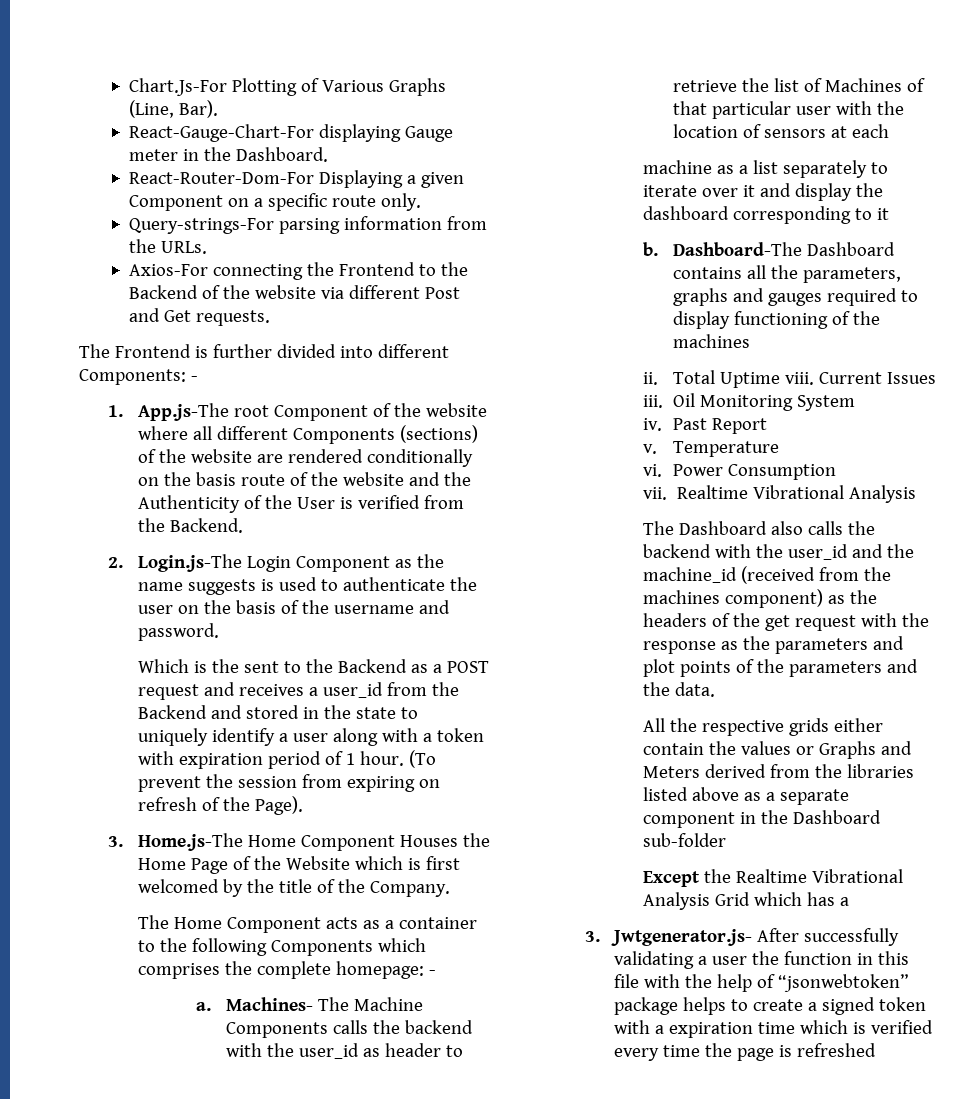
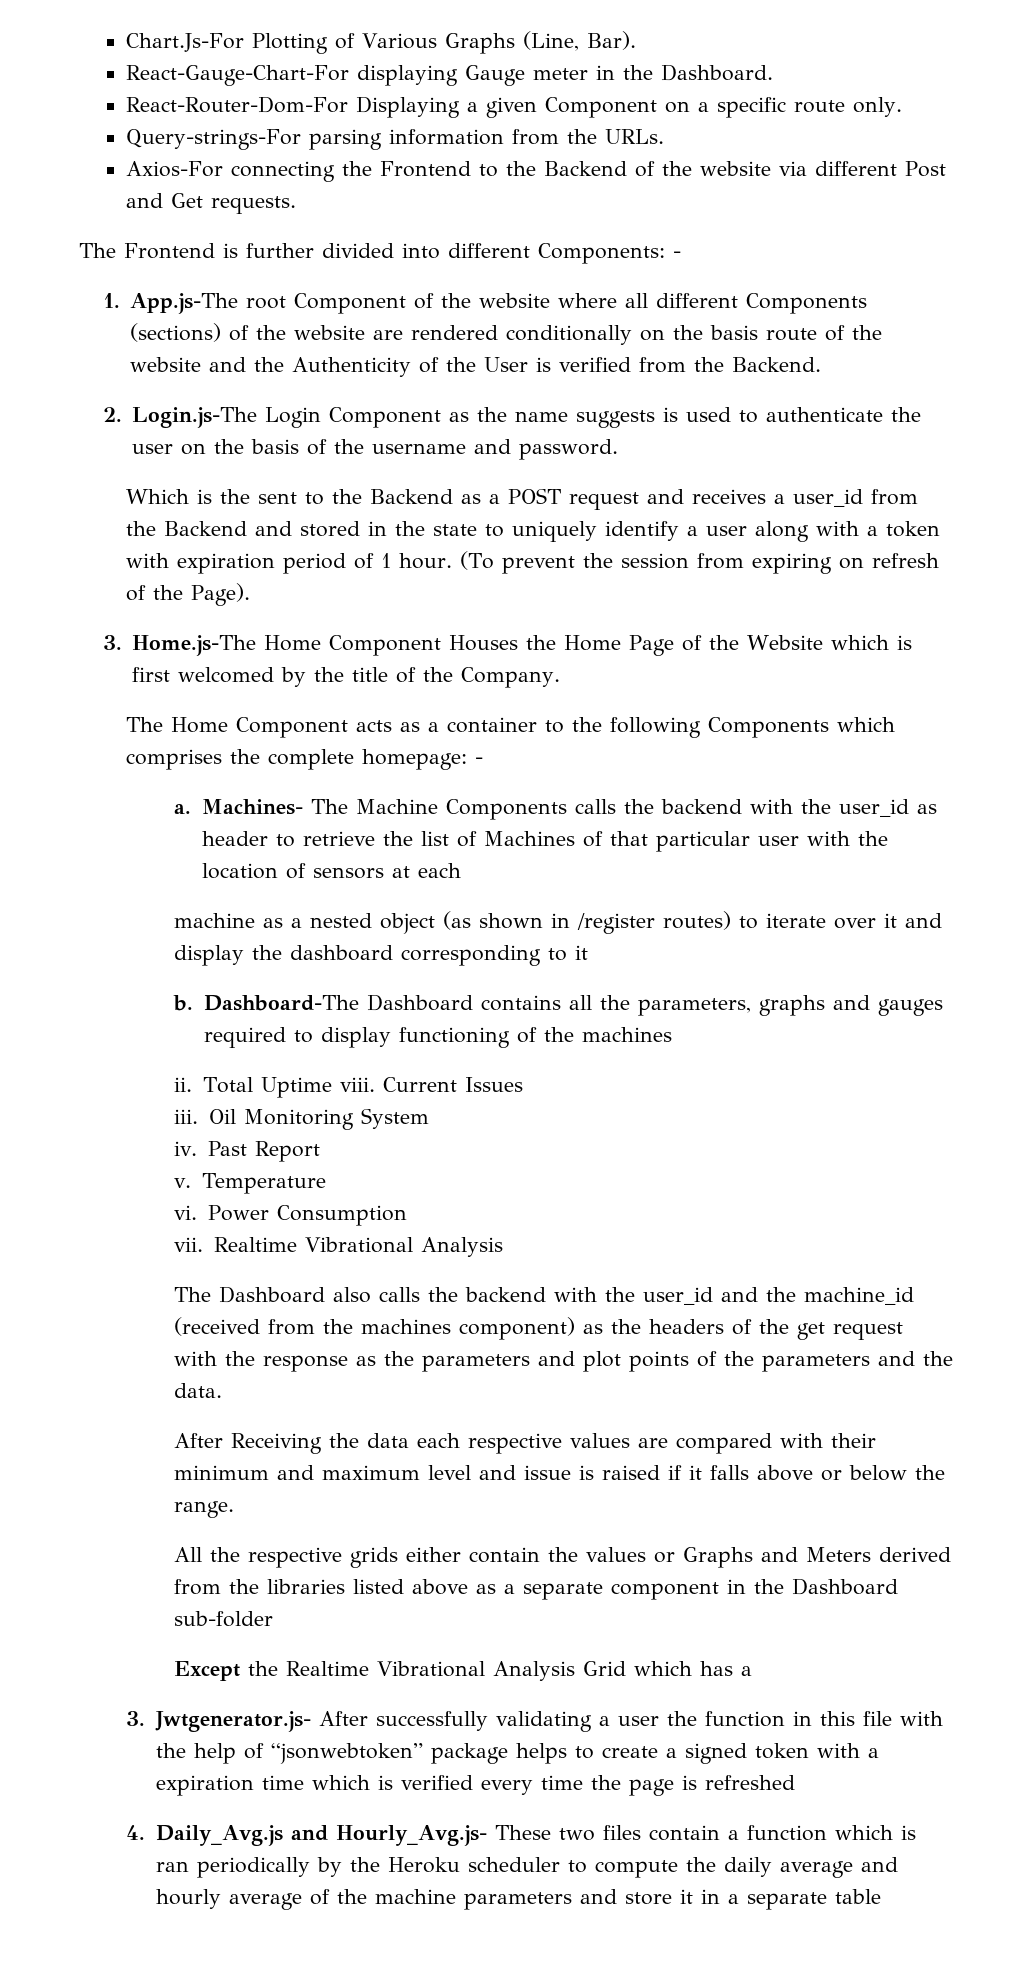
- machine as a list separately to iterate over it and display the dashboard corresponding to it
+ machine as a nested object (as shown in /register routes) to iterate over it and display the dashboard corresponding to it
+ After Receiving the data each respective values are compared with their minimum and maximum level and issue is raised if it falls above or below the range.
+ 4. Daily_Avg.js and Hourly_Avg.js- These two files contain a function which is ran periodically by the Heroku scheduler to compute the daily average and hourly average of the machine parameters and store it in a separate table

